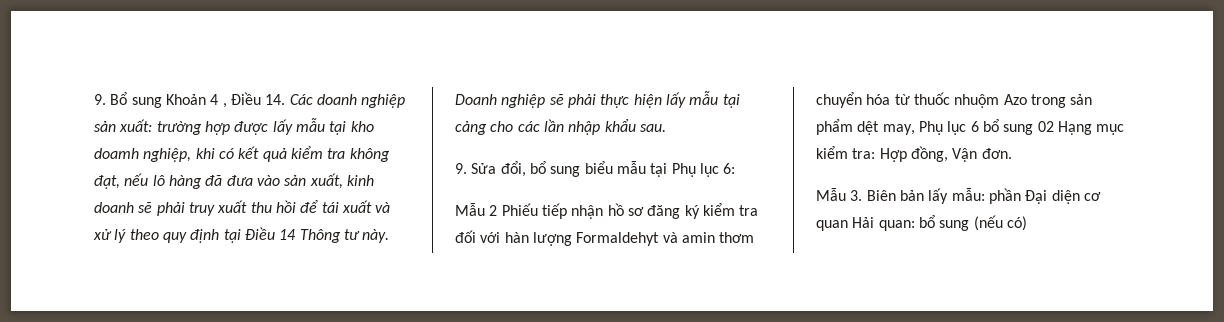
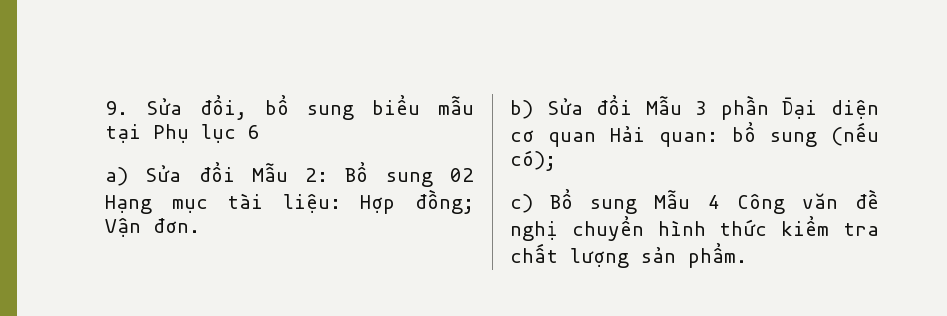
- 9. Bổ sung Khoản 4 , Điều 14. Các doanh nghiệp sản xuất: trường hợp được lấy mẫu tại kho doamh nghiệp, khi có kết quả kiểm tra không đạt, nếu lô hàng đã đưa vào sản xuất, kinh doanh sẽ phải truy xuất thu hồi để tái xuất và xử lý theo quy định tại Điều 14 Thông tư này. Doanh nghiệp sẽ phải thực hiện lấy mẫu tại cảng cho các lần nhập khẩu sau.
- 9. Sửa đổi, bổ sung biểu mẫu tại Phụ lục 6:
- Mẫu 2 Phiếu tiếp nhận hồ sơ đăng ký kiểm tra đối với hàn lượng Formaldehyt và amin thơm chuyển hóa từ thuốc nhuộm Azo trong sản phẩm dệt may, Phụ lục 6 bổ sung 02 Hạng mục kiểm tra: Hợp đồng, Vận đơn.
- Mẫu 3. Biên bản lấy mẫu: phần Đại diện cơ quan Hải quan: bổ sung (nếu có)
+ 9. Sửa đổi, bổ sung biểu mẫu tại Phụ lục 6
+ a) Sửa đổi Mẫu 2: Bổ sung 02 Hạng mục tài liệu: Hợp đồng; Vận đơn.
+ b) Sửa đổi Mẫu 3 phần Đại diện cơ quan Hải quan: bổ sung (nếu có);
+ c) Bổ sung Mẫu 4 Công văn đề nghị chuyển hình thức kiểm tra chất lượng sản phẩm.

